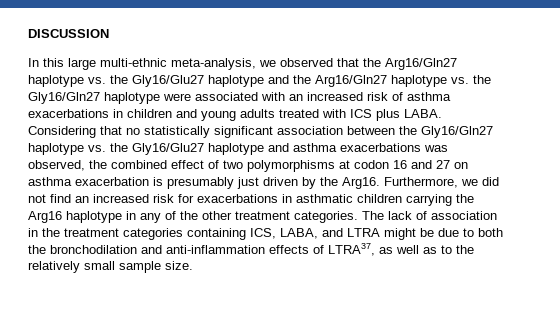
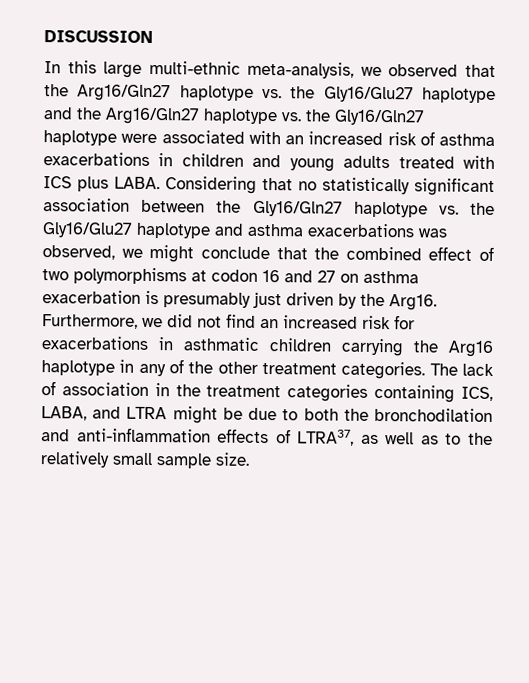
- Considering that no statistically significant association between the Gly16/Gln27 haplotype vs. the Gly16/Glu27 haplotype and asthma exacerbations was observed, the combined effect of two polymorphisms at codon 16 and 27 on asthma exacerbation is presumably just driven by the Arg16.
+ Considering that no statistically significant association between the Gly16/Gln27 haplotype vs. the Gly16/Glu27 haplotype and asthma exacerbations was observed, we might conclude that the combined effect of two polymorphisms at codon 16 and 27 on asthma exacerbation is presumably just driven by the Arg16.

